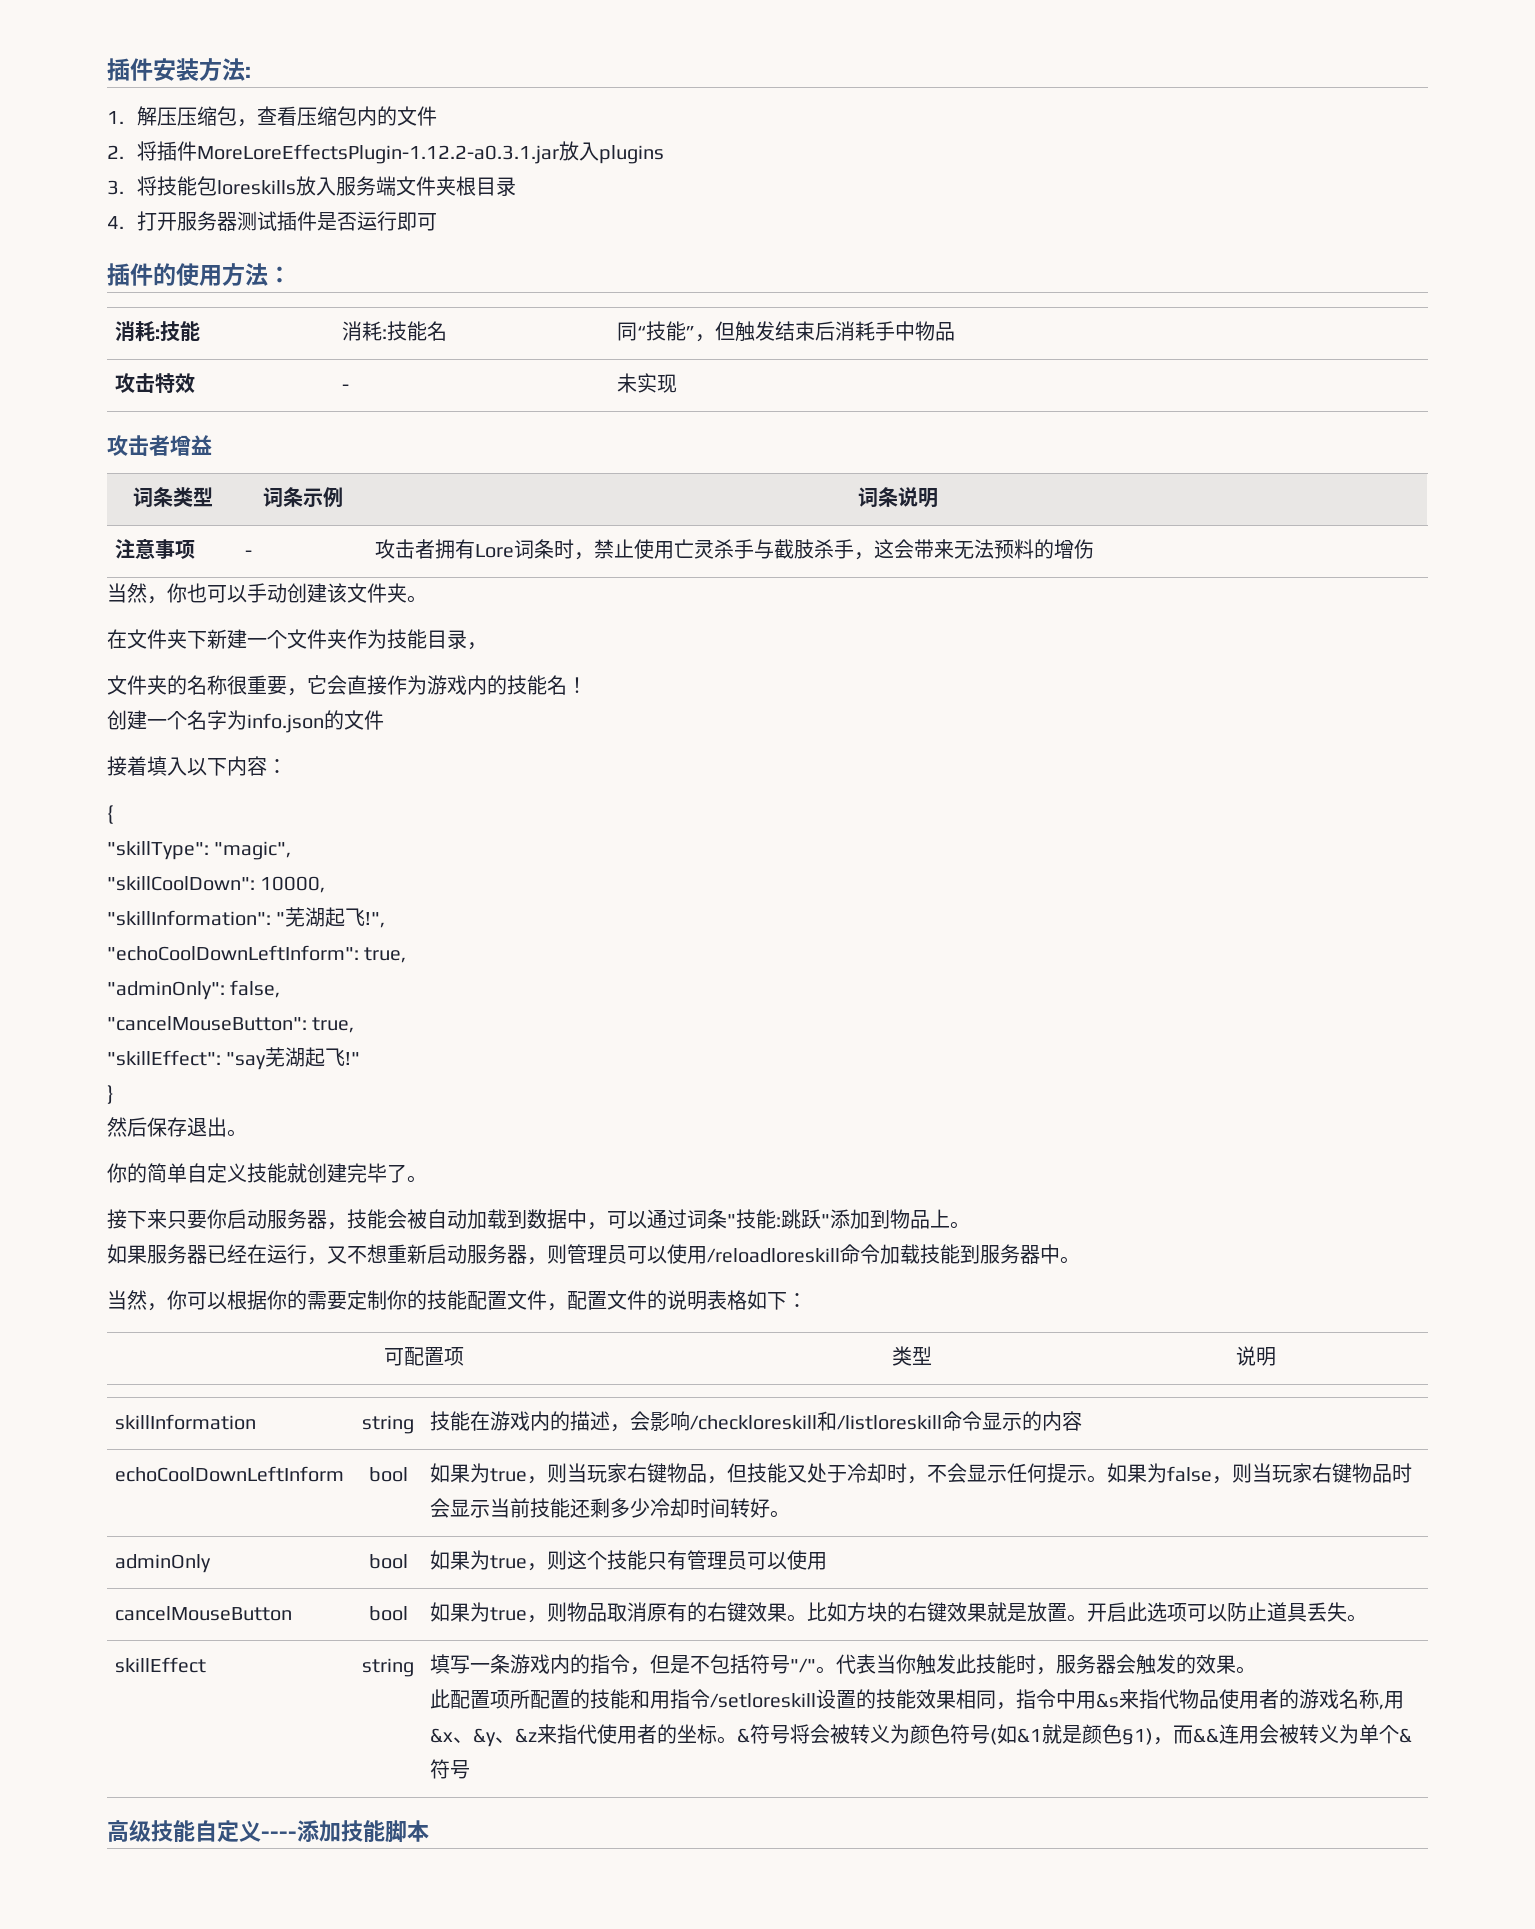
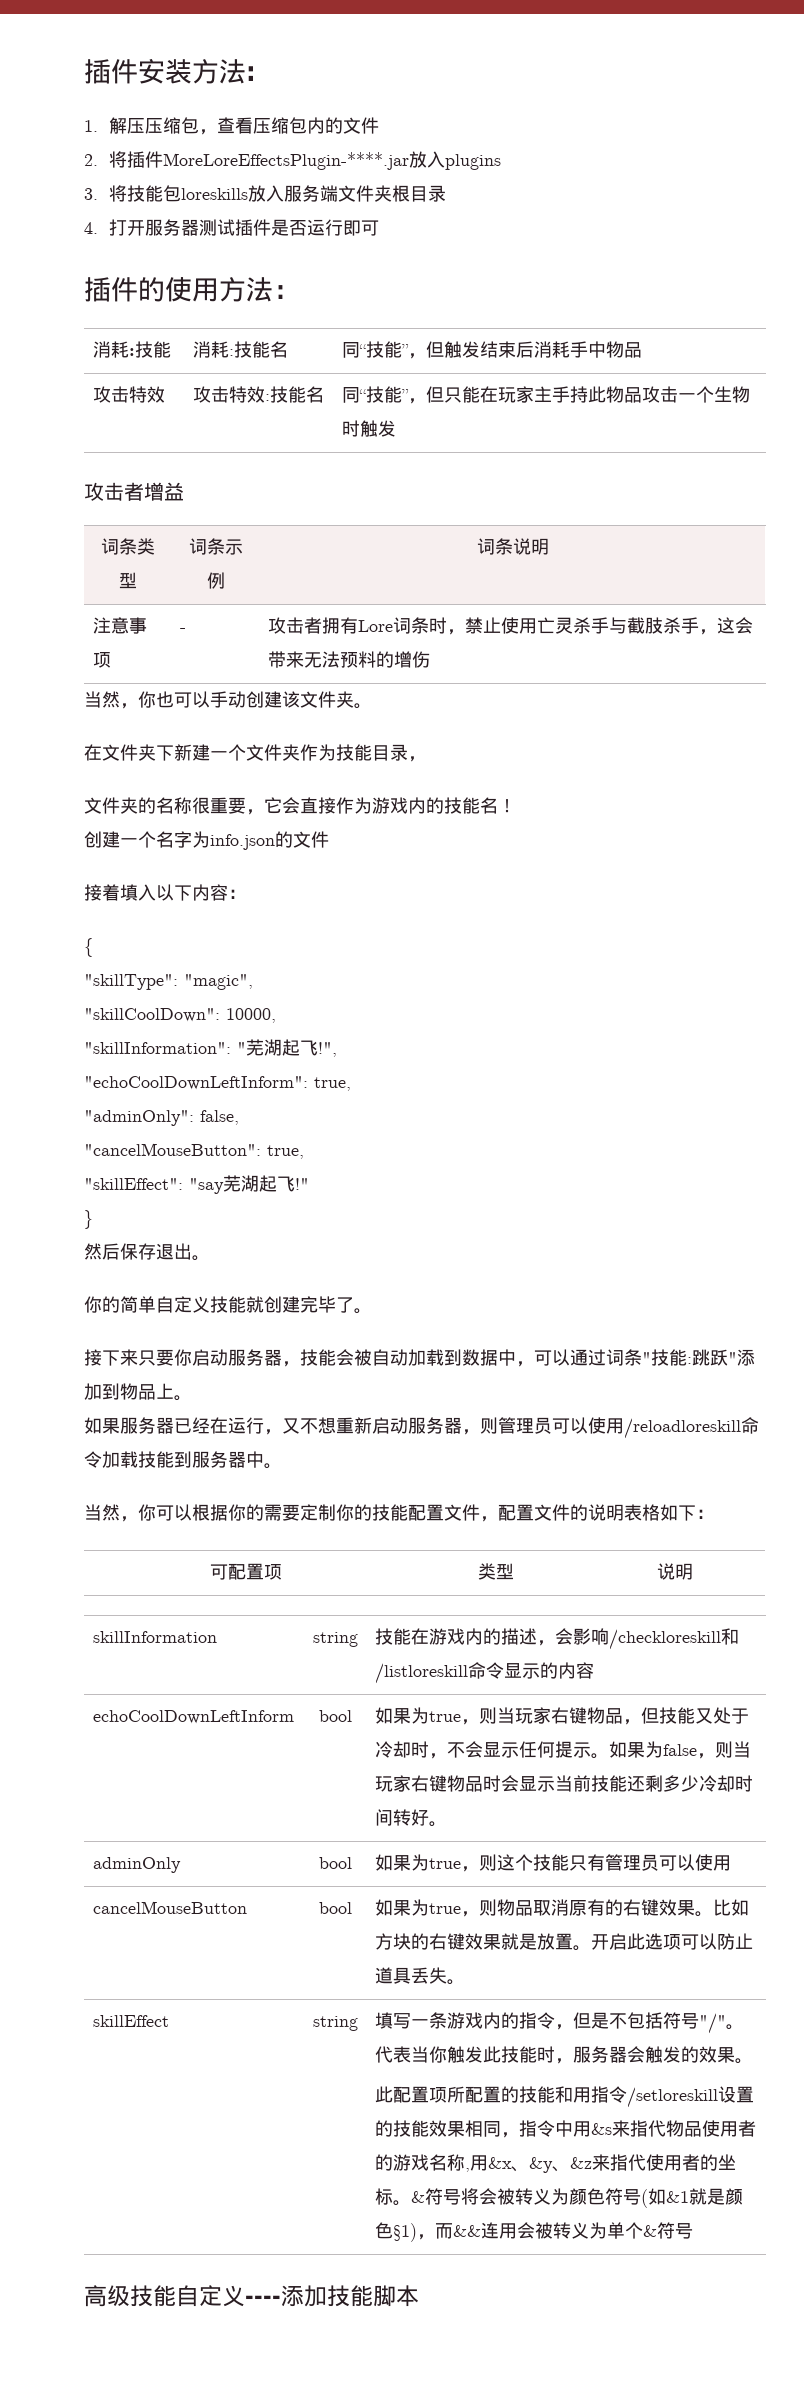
- 2.将插件MoreLoreEffectsPlugin-1.12.2-a0.3.1.jar放入plugins
+ 2.将插件MoreLoreEffectsPlugin-****.jar放入plugins
- 攻击特效 | - | 未实现
+ 攻击特效 | 攻击特效:技能名 | 同“技能”，但只能在玩家主手持此物品攻击一个生物时触发

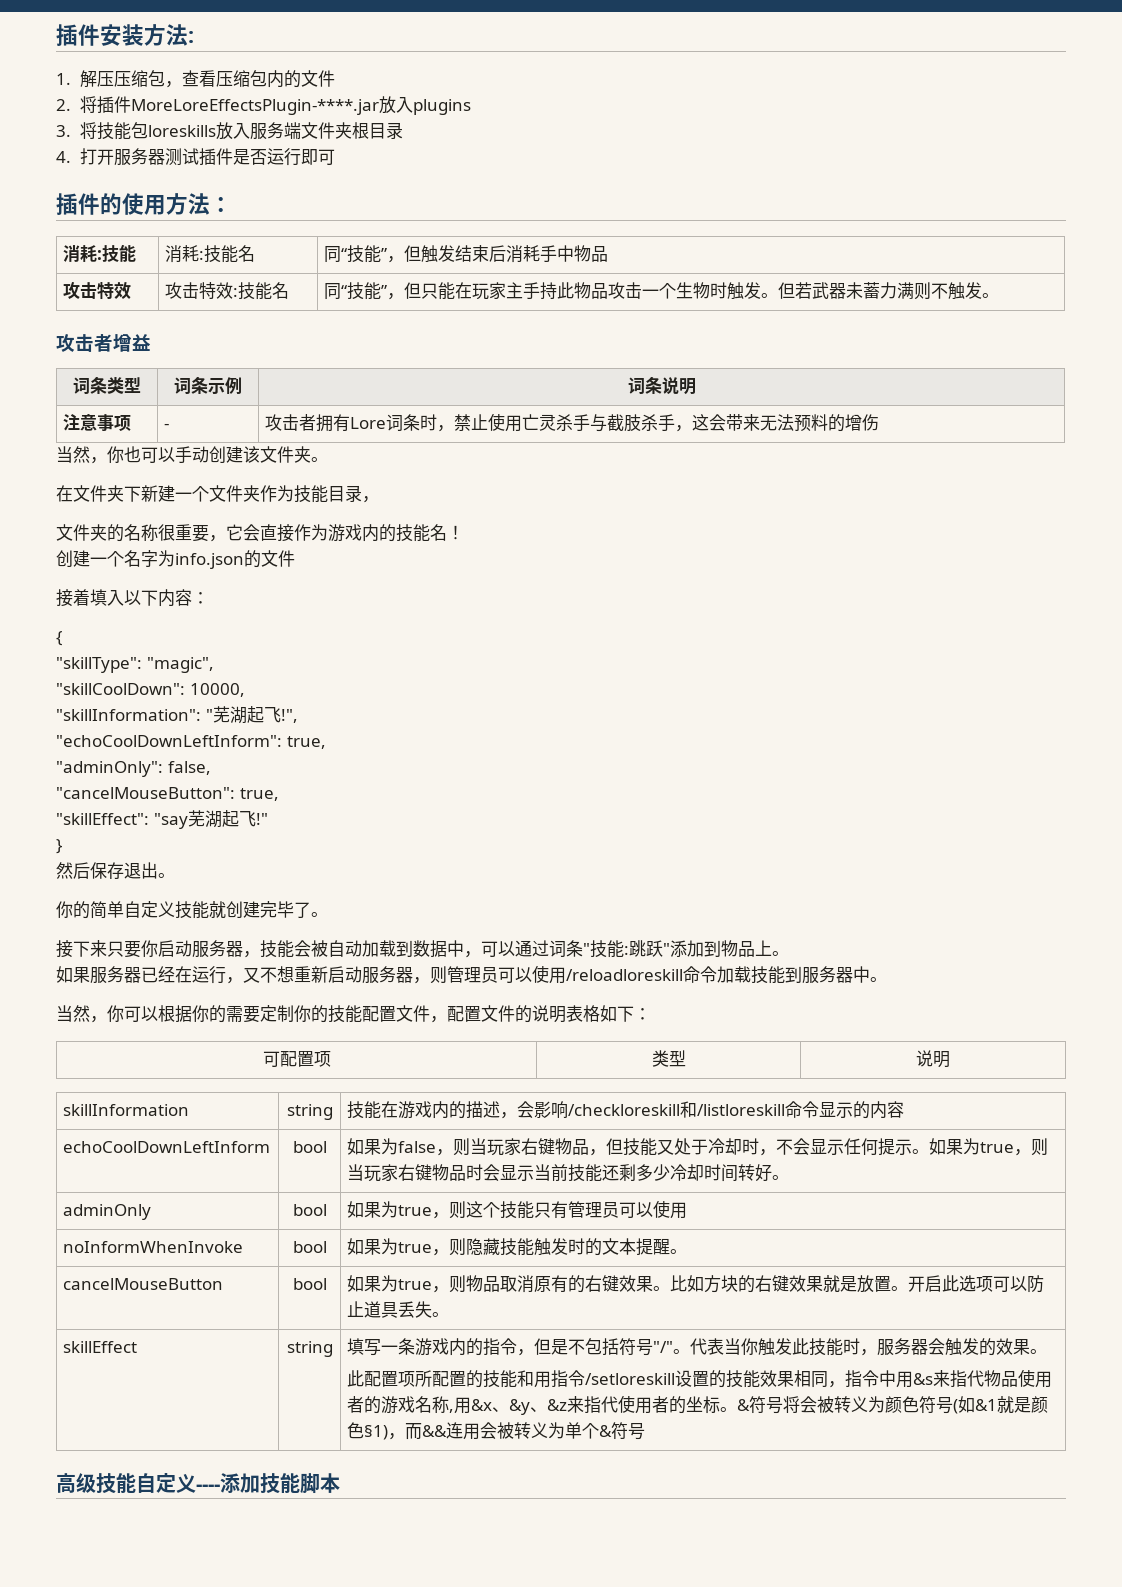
- 攻击特效 | 攻击特效:技能名 | 同“技能”，但只能在玩家主手持此物品攻击一个生物时触发
+ 攻击特效 | 攻击特效:技能名 | 同“技能”，但只能在玩家主手持此物品攻击一个生物时触发。但若武器未蓄力满则不触发。
- echoCoolDownLeftInform | bool | 如果为true，则当玩家右键物品，但技能又处于冷却时，不会显示任何提示。如果为false，则当玩家右键物品时会显示当前技能还剩多少冷却时间转好。
+ echoCoolDownLeftInform | bool | 如果为false，则当玩家右键物品，但技能又处于冷却时，不会显示任何提示。如果为true，则当玩家右键物品时会显示当前技能还剩多少冷却时间转好。
+ noInformWhenInvoke | bool | 如果为true，则隐藏技能触发时的文本提醒。

